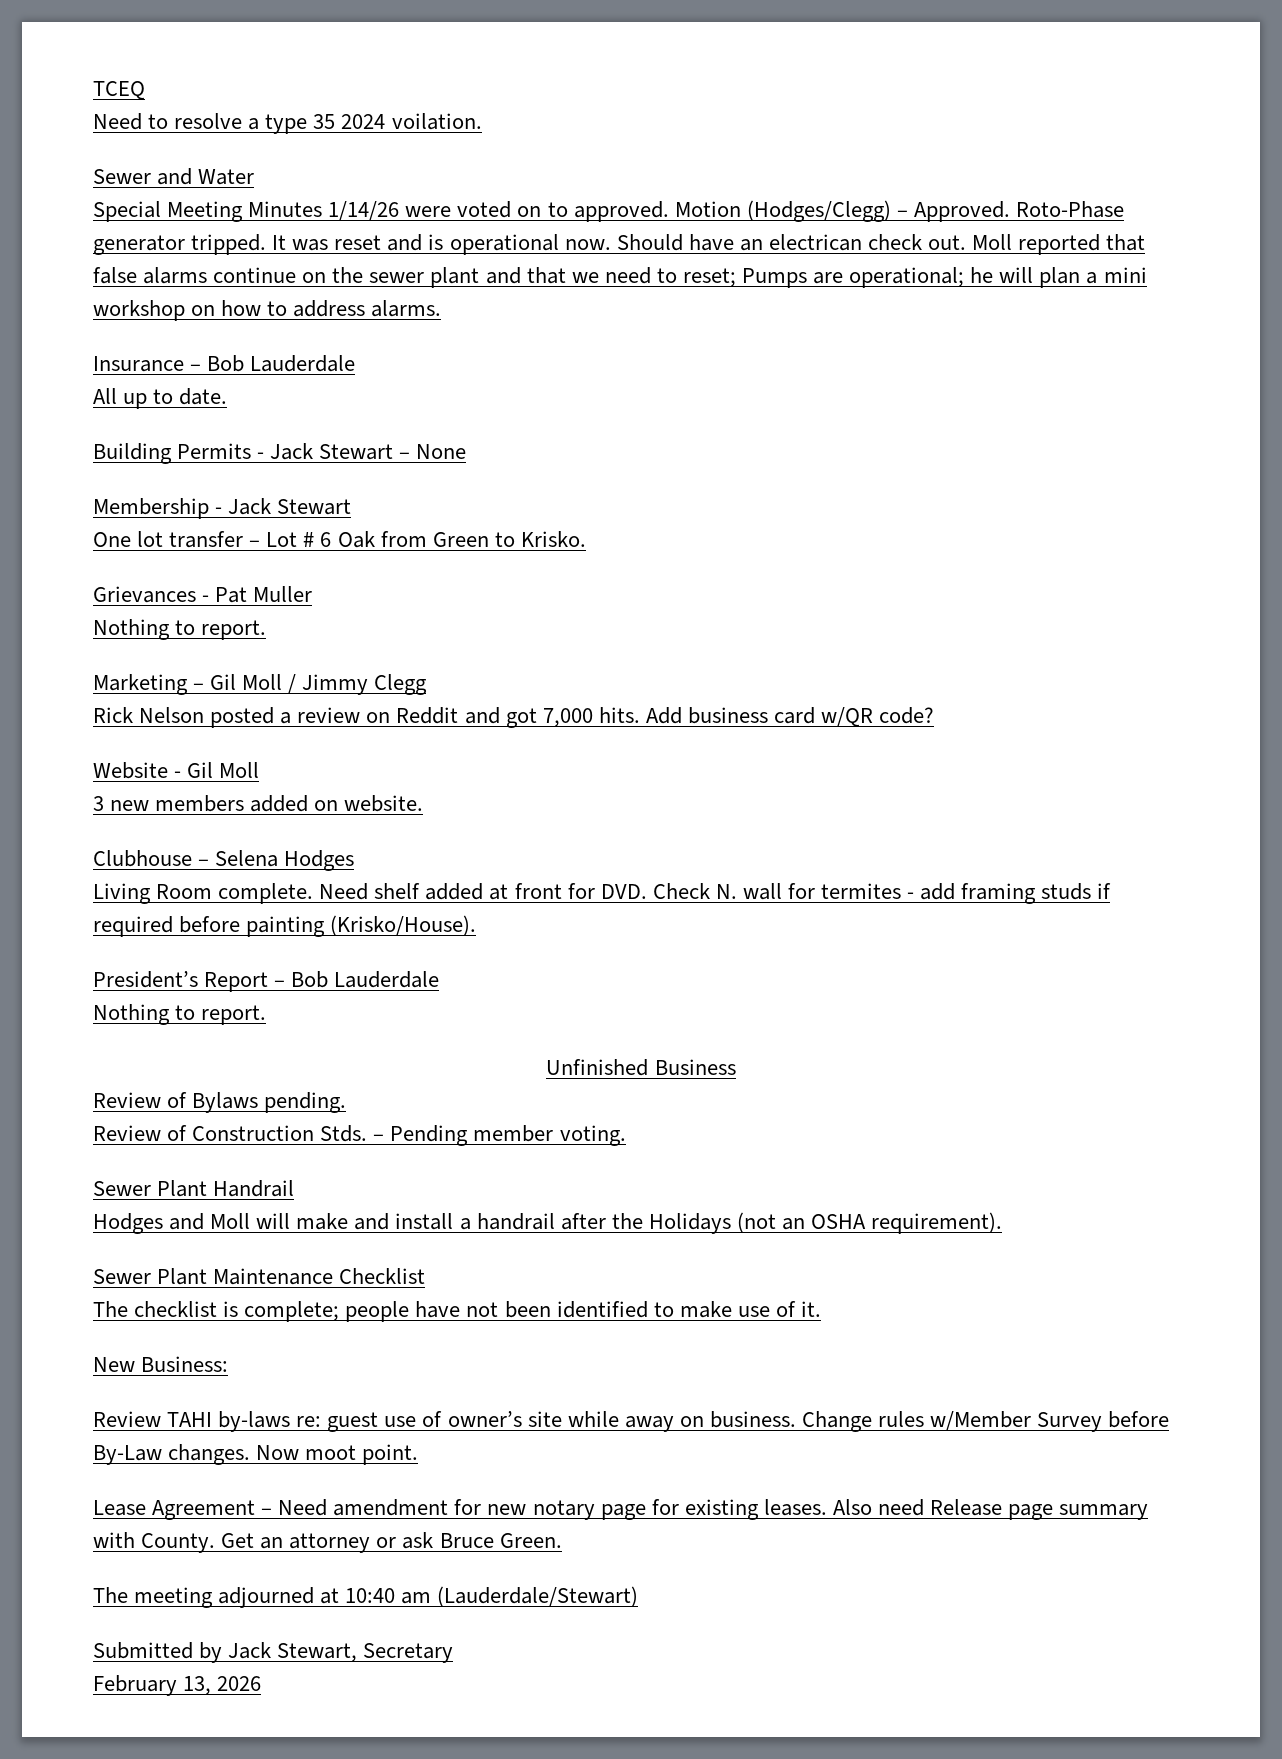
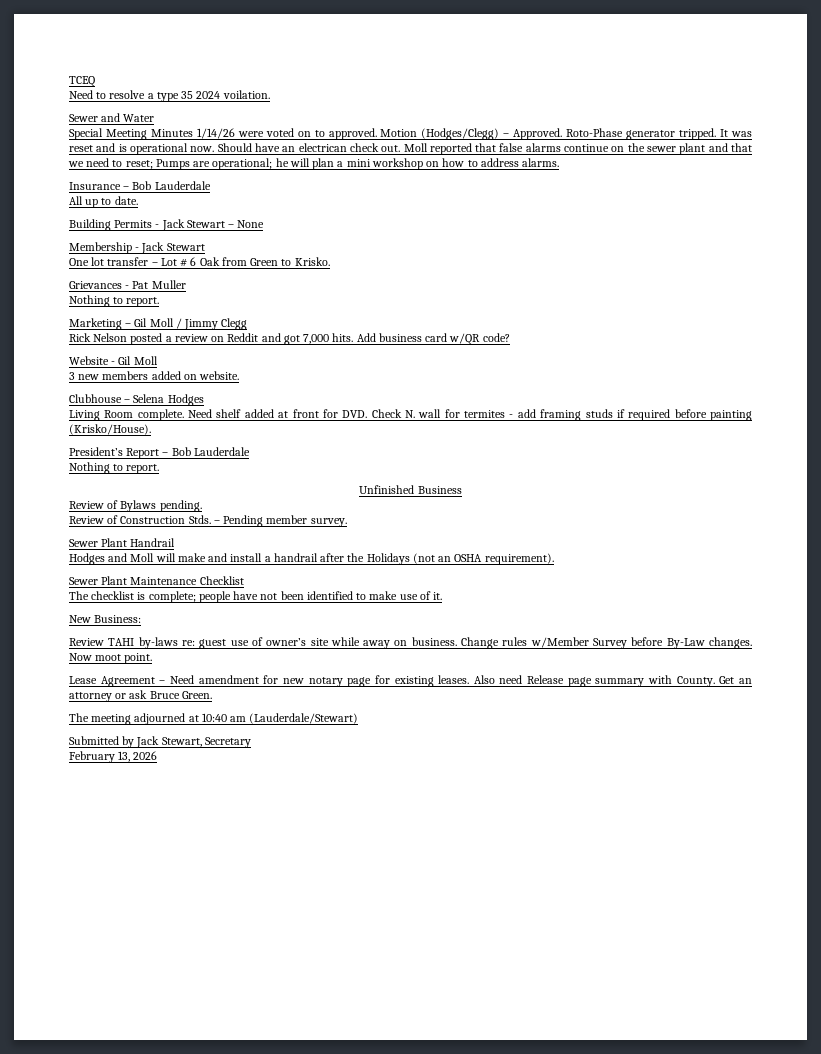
- – Pending member voting.
+ – Pending member survey.

